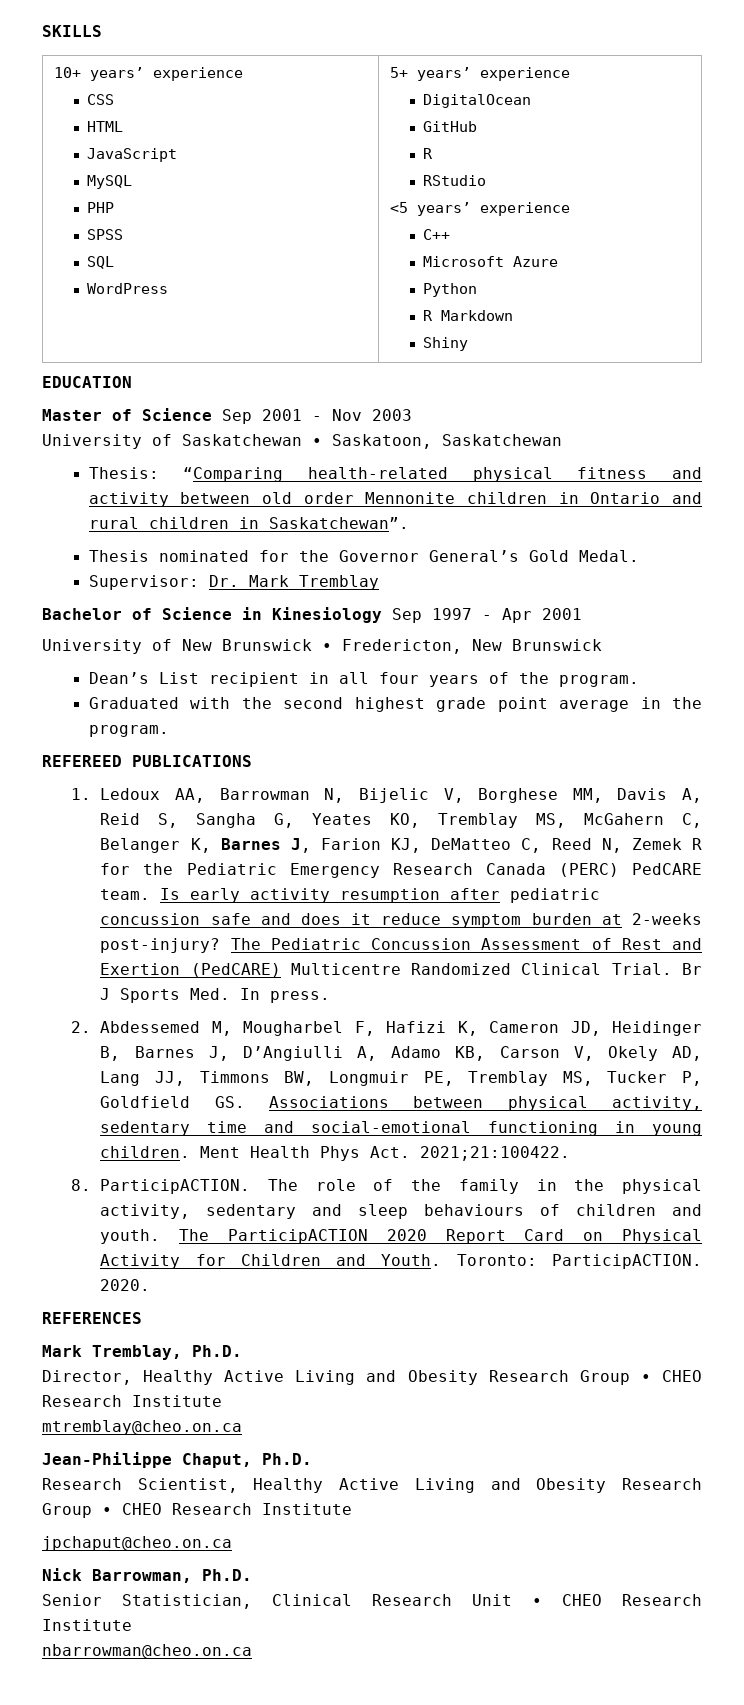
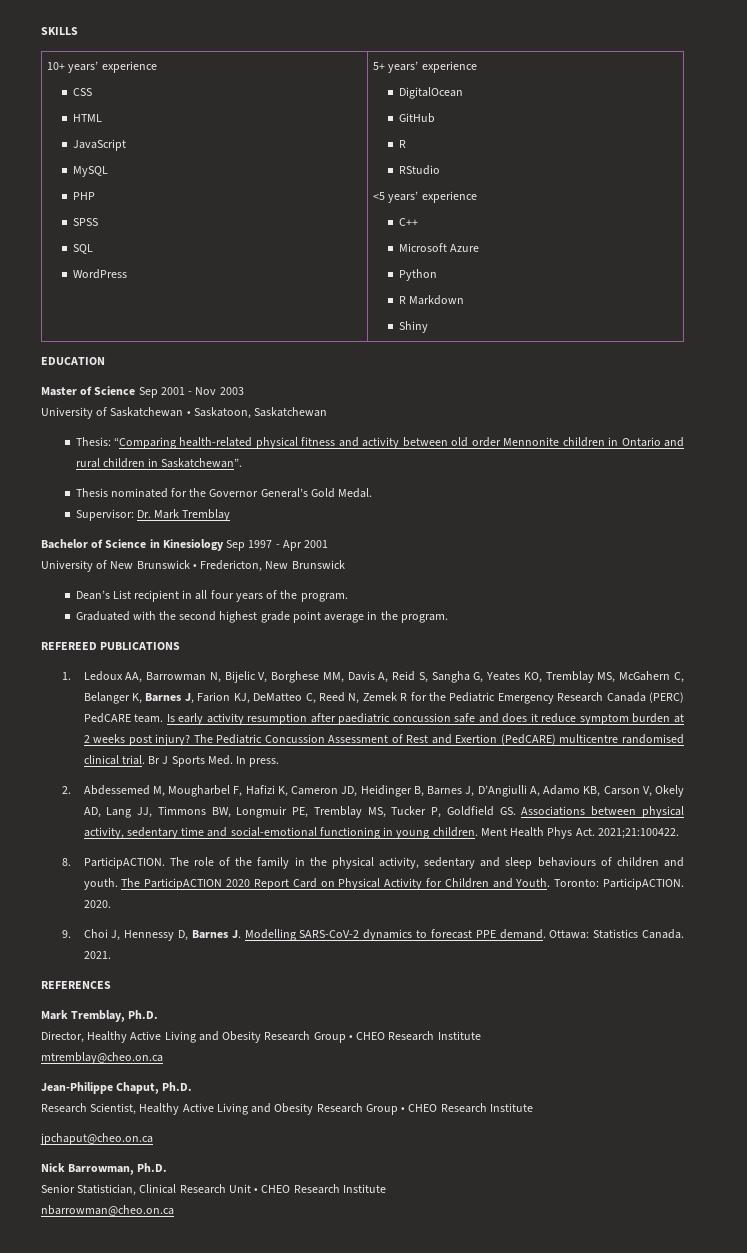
- Is early activity resumption after pediatric concussion safe and does it reduce symptom burden at 2-weeks post-injury?
+ Is early activity resumption after paediatric concussion safe and does it reduce symptom burden at 2 weeks post injury?
- The Pediatric Concussion Assessment of Rest and Exertion (PedCARE) Multicentre Randomized Clinical Trial.
+ The Pediatric Concussion Assessment of Rest and Exertion (PedCARE) multicentre randomised clinical trial.
+ 9. Choi J, Hennessy D, Barnes J. Modelling SARS-CoV-2 dynamics to forecast PPE demand. Ottawa: Statistics Canada. 2021.

